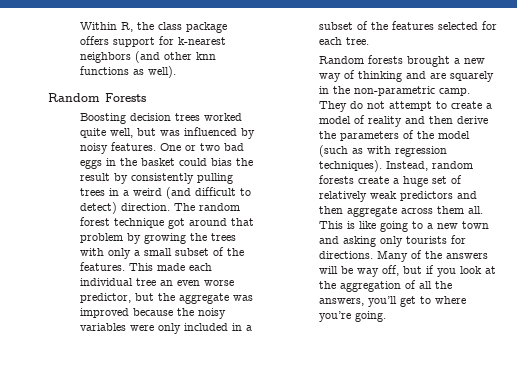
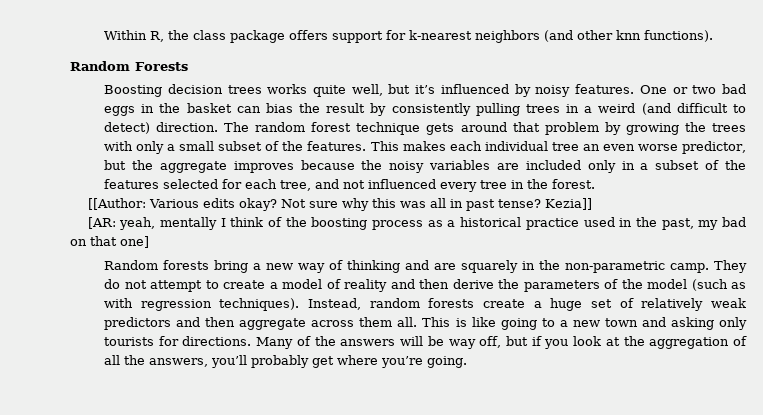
- Within R, the class package offers support for k-nearest neighbors (and other knn functions as well).
+ Within R, the class package offers support for k-nearest neighbors (and other knn functions).
- Boosting decision trees worked quite well, but was influenced by noisy features.
+ Boosting decision trees works quite well, but it’s influenced by noisy features.
- One or two bad eggs in the basket could bias the result by consistently pulling trees in a weird (and difficult to detect) direction.
+ One or two bad eggs in the basket can bias the result by consistently pulling trees in a weird (and difficult to detect) direction.
- The random forest technique got around that problem by growing the trees with only a small subset of the features.
+ The random forest technique gets around that problem by growing the trees with only a small subset of the features.
- This made each individual tree an even worse predictor, but the aggregate was improved because the noisy variables were only included in a subset of the features selected for each tree.
+ This makes each individual tree an even worse predictor, but the aggregate improves because the noisy variables are included only in a subset of the features selected for each tree, and not influenced every tree in the forest.
+ [[Author: Various edits okay? Not sure why this was all in past tense? Kezia]]
+ [AR: yeah, mentally I think of the boosting process as a historical practice used in the past, my bad on that one]
- Random forests brought a new way of thinking and are squarely in the non-parametric camp.
+ Random forests bring a new way of thinking and are squarely in the non-parametric camp.
- Many of the answers will be way off, but if you look at the aggregation of all the answers, you’ll get to where you’re going.
+ Many of the answers will be way off, but if you look at the aggregation of all the answers, you’ll probably get where you’re going.

